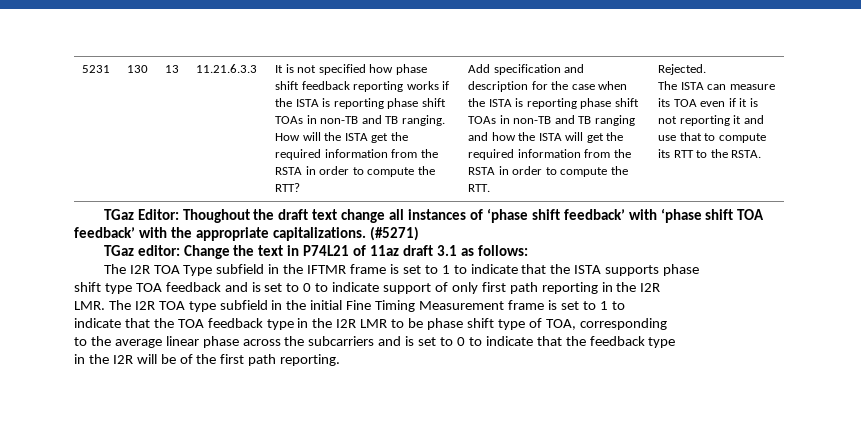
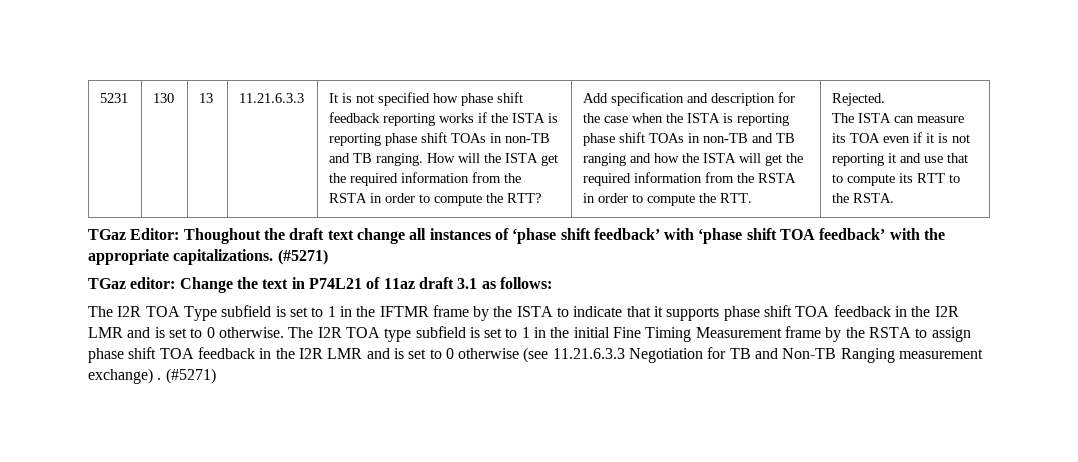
- The I2R TOA Type subfield in the IFTMR frame is set to 1 to indicate that the ISTA supports phase
- shift type TOA feedback and is set to 0 to indicate support of only first path reporting in the I2R
- LMR. The I2R TOA type subfield in the initial Fine Timing Measurement frame is set to 1 to
- indicate that the TOA feedback type in the I2R LMR to be phase shift type of TOA, corresponding
- to the average linear phase across the subcarriers and is set to 0 to indicate that the feedback type
- in the I2R will be of the first path reporting.
+ The I2R TOA Type subfield is set to 1 in the IFTMR frame by the ISTA to indicate that it supports phase shift TOA feedback in the I2R LMR and is set to 0 otherwise. The I2R TOA type subfield is set to 1 in the initial Fine Timing Measurement frame by the RSTA to assign phase shift TOA feedback in the I2R LMR and is set to 0 otherwise (see 11.21.6.3.3 Negotiation for TB and Non-TB Ranging measurement exchange) . (#5271)

